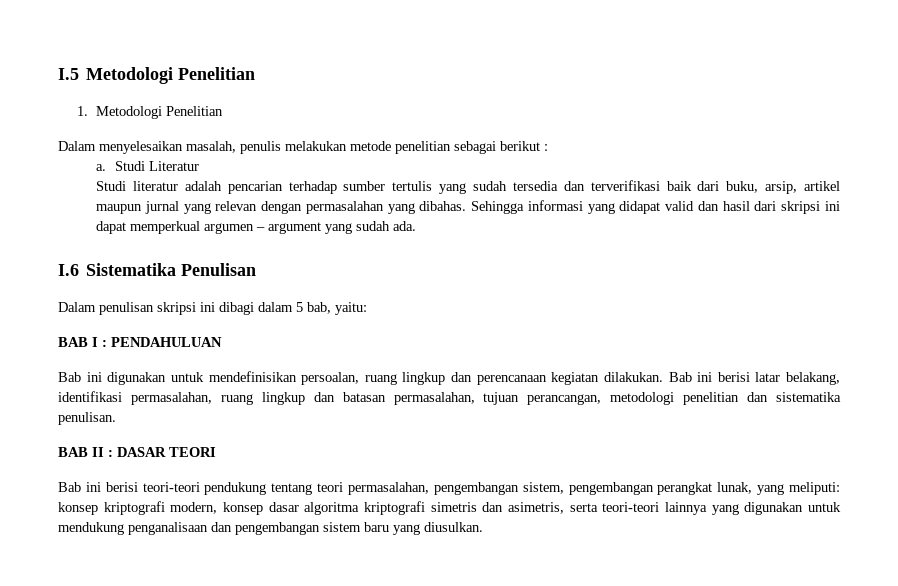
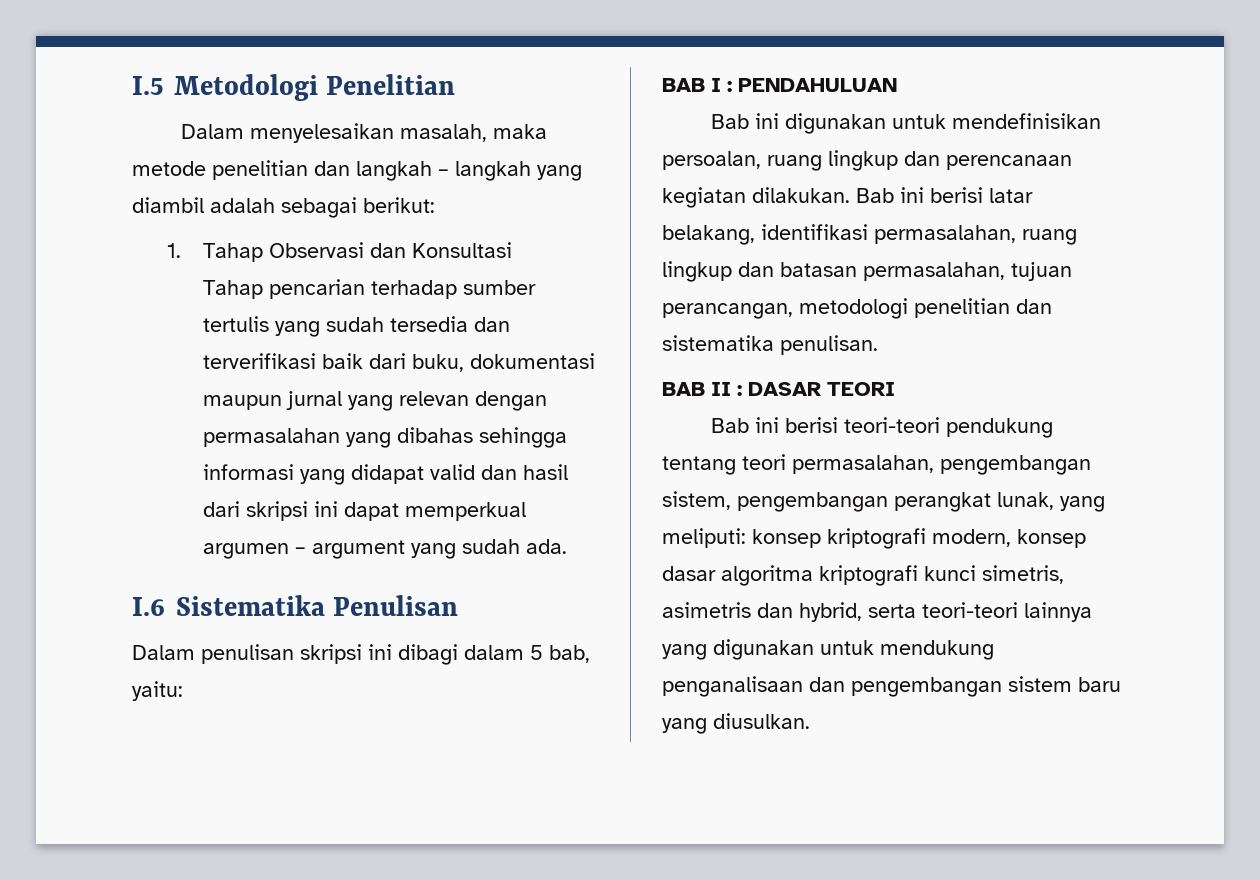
- 1. Metodologi Penelitian
- Dalam menyelesaikan masalah, penulis melakukan metode penelitian sebagai berikut :
- a. Studi Literatur
- Studi literatur adalah pencarian terhadap sumber tertulis yang sudah tersedia dan terverifikasi baik dari buku, arsip, artikel maupun jurnal yang relevan dengan permasalahan yang dibahas. Sehingga informasi yang didapat valid dan hasil dari skripsi ini dapat memperkual argumen – argument yang sudah ada.
+ Dalam menyelesaikan masalah, maka metode penelitian dan langkah – langkah yang diambil adalah sebagai berikut:
+ 1. Tahap Observasi dan Konsultasi
+ Tahap pencarian terhadap sumber tertulis yang sudah tersedia dan terverifikasi baik dari buku, dokumentasi maupun jurnal yang relevan dengan permasalahan yang dibahas sehingga informasi yang didapat valid dan hasil dari skripsi ini dapat memperkual argumen – argument yang sudah ada.
- Bab ini berisi teori-teori pendukung tentang teori permasalahan, pengembangan sistem, pengembangan perangkat lunak, yang meliputi: konsep kriptografi modern, konsep dasar algoritma kriptografi simetris dan asimetris, serta teori-teori lainnya yang digunakan untuk mendukung penganalisaan dan pengembangan sistem baru yang diusulkan.
+ Bab ini berisi teori-teori pendukung tentang teori permasalahan, pengembangan sistem, pengembangan perangkat lunak, yang meliputi: konsep kriptografi modern, konsep dasar algoritma kriptografi kunci simetris, asimetris dan hybrid, serta teori-teori lainnya yang digunakan untuk mendukung penganalisaan dan pengembangan sistem baru yang diusulkan.

